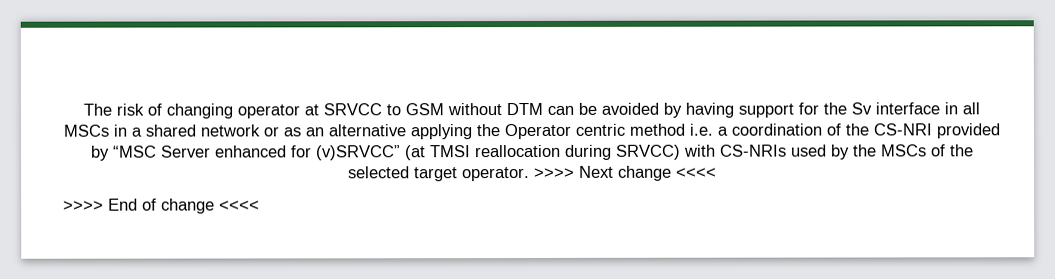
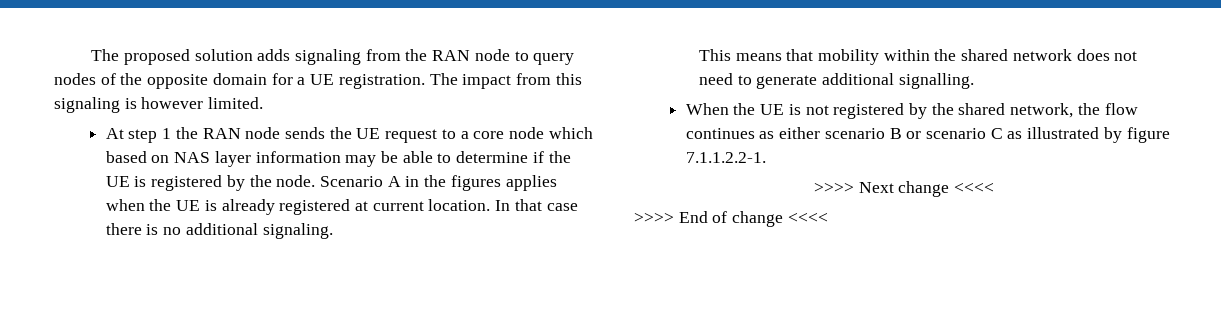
- The risk of changing operator at SRVCC to GSM without DTM can be avoided by having support for the Sv interface in all MSCs in a shared network or as an alternative applying the Operator centric method i.e. a coordination of the CS-NRI provided by “MSC Server enhanced for (v)SRVCC” (at TMSI reallocation during SRVCC) with CS-NRIs used by the MSCs of the selected target operator. >>>> Next change <<<<
+ The proposed solution adds signaling from the RAN node to query nodes of the opposite domain for a UE registration. The impact from this signaling is however limited.
+ At step 1 the RAN node sends the UE request to a core node which based on NAS layer information may be able to determine if the UE is registered by the node. Scenario A in the figures applies when the UE is already registered at current location. In that case there is no additional signaling.
+ This means that mobility within the shared network does not need to generate additional signalling.
+ When the UE is not registered by the shared network, the flow continues as either scenario B or scenario C as illustrated by figure 7.1.1.2.2-1.
+ >>>> Next change <<<<

